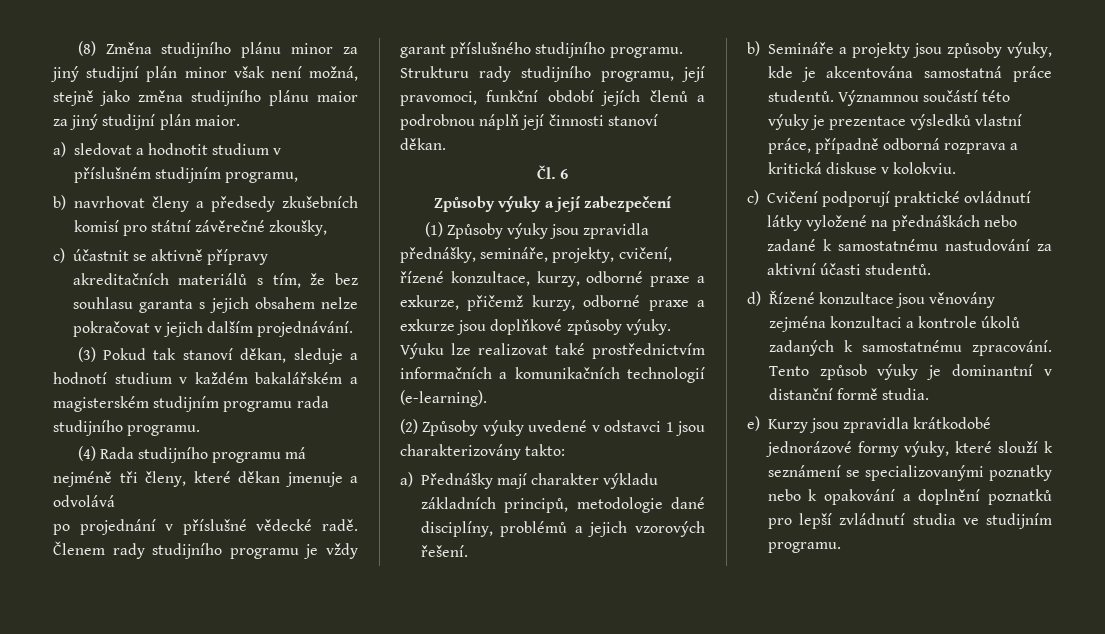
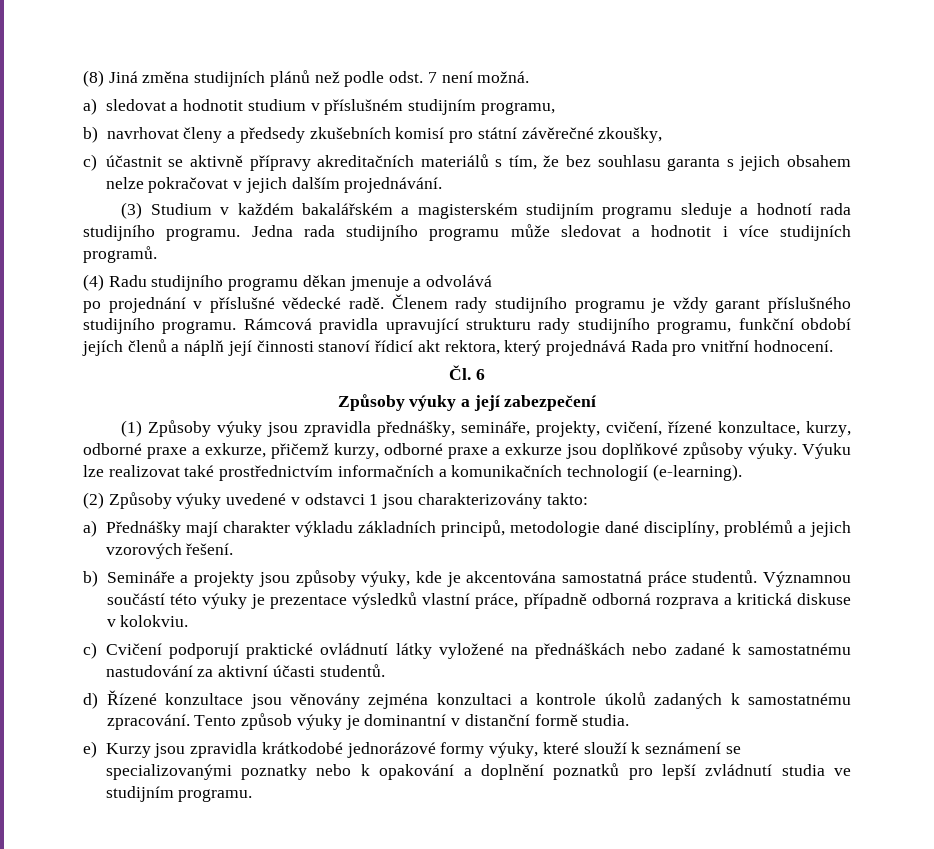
- (8) Změna studijního plánu minor za jiný studijní plán minor však není možná, stejně jako změna studijního plánu maior za jiný studijní plán maior.
+ (8) Jiná změna studijních plánů než podle odst. 7 není možná.
- (3) Pokud tak stanoví děkan, sleduje a hodnotí studium v každém bakalářském a magisterském studijním programu rada studijního programu.
+ (3) Studium v každém bakalářském a magisterském studijním programu sleduje a hodnotí rada studijního programu. Jedna rada studijního programu může sledovat a hodnotit i více studijních programů.
- (4) Rada studijního programu má nejméně tři členy, které děkan jmenuje a odvolává
+ (4) Radu studijního programu děkan jmenuje a odvolává
- Strukturu rady studijního programu, její pravomoci, funkční období jejích členů a podrobnou náplň její činnosti stanoví děkan.
+ Rámcová pravidla upravující strukturu rady studijního programu, funkční období jejích členů a náplň její činnosti stanoví řídicí akt rektora, který projednává Rada pro vnitřní hodnocení.

